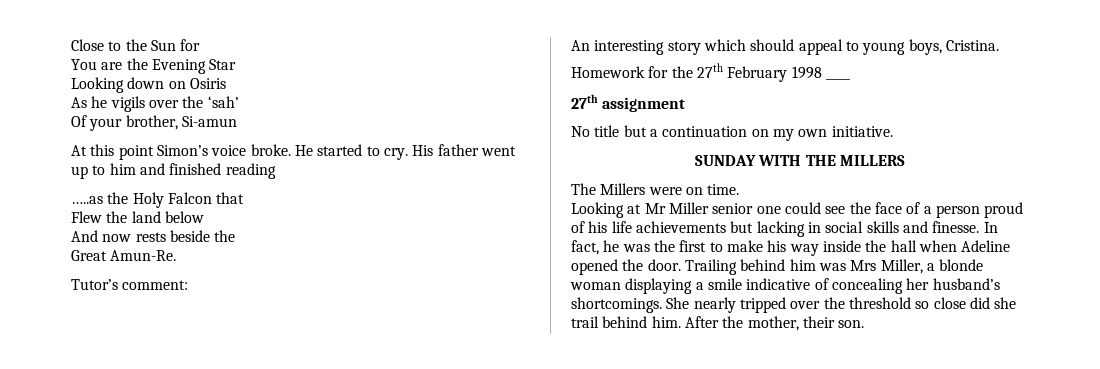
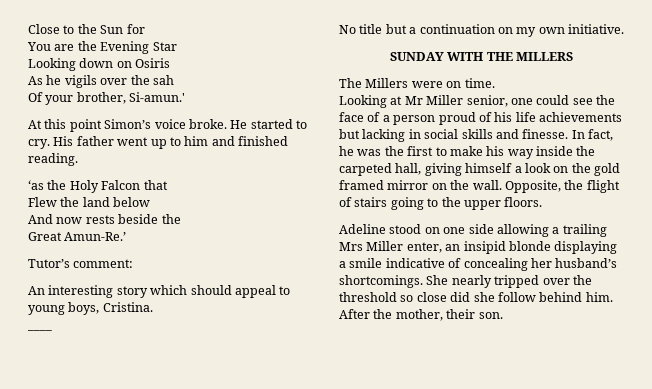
- As he vigils over the ‘sah’
+ As he vigils over the sah
- Of your brother, Si-amun
+ Of your brother, Si-amun.'
- His father went up to him and finished reading
- …..as the Holy Falcon that
+ His father went up to him and finished reading.
+ ‘as the Holy Falcon that
- Great Amun-Re.
+ Great Amun-Re.’
- Homework for the 27th February 1998 ____
+ ____
- 27th assignment
- Looking at Mr Miller senior one could see the face of a person proud of his life achievements but lacking in social skills and finesse.
+ Looking at Mr Miller senior, one could see the face of a person proud of his life achievements but lacking in social skills and finesse.
- In fact, he was the first to make his way inside the hall when Adeline opened the door. Trailing behind him was Mrs Miller, a blonde woman displaying a smile indicative of concealing her husband’s shortcomings.
+ In fact, he was the first to make his way inside the carpeted hall, giving himself a look on the gold framed mirror on the wall. Opposite, the flight of stairs going to the upper floors.
+ Adeline stood on one side allowing a trailing Mrs Miller enter, an insipid blonde displaying a smile indicative of concealing her husband’s shortcomings.
- She nearly tripped over the threshold so close did she trail behind him.
+ She nearly tripped over the threshold so close did she follow behind him.

